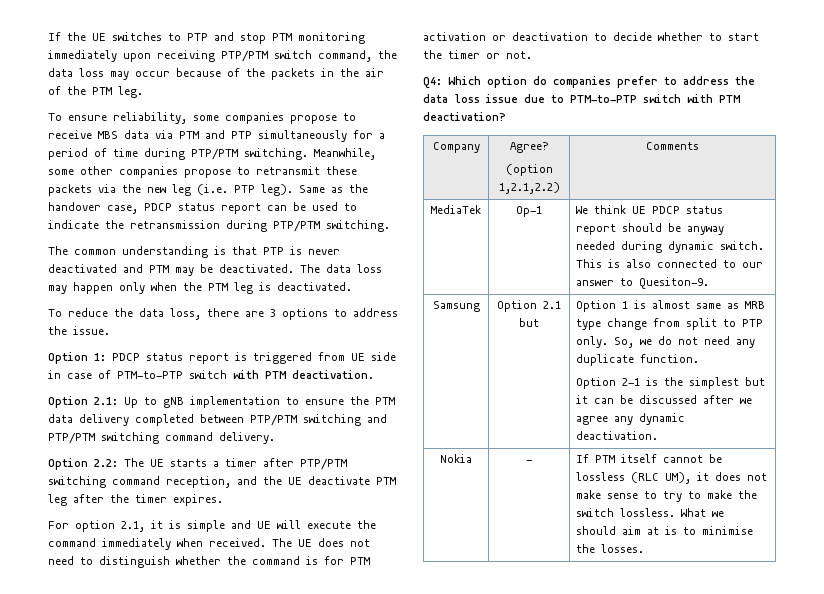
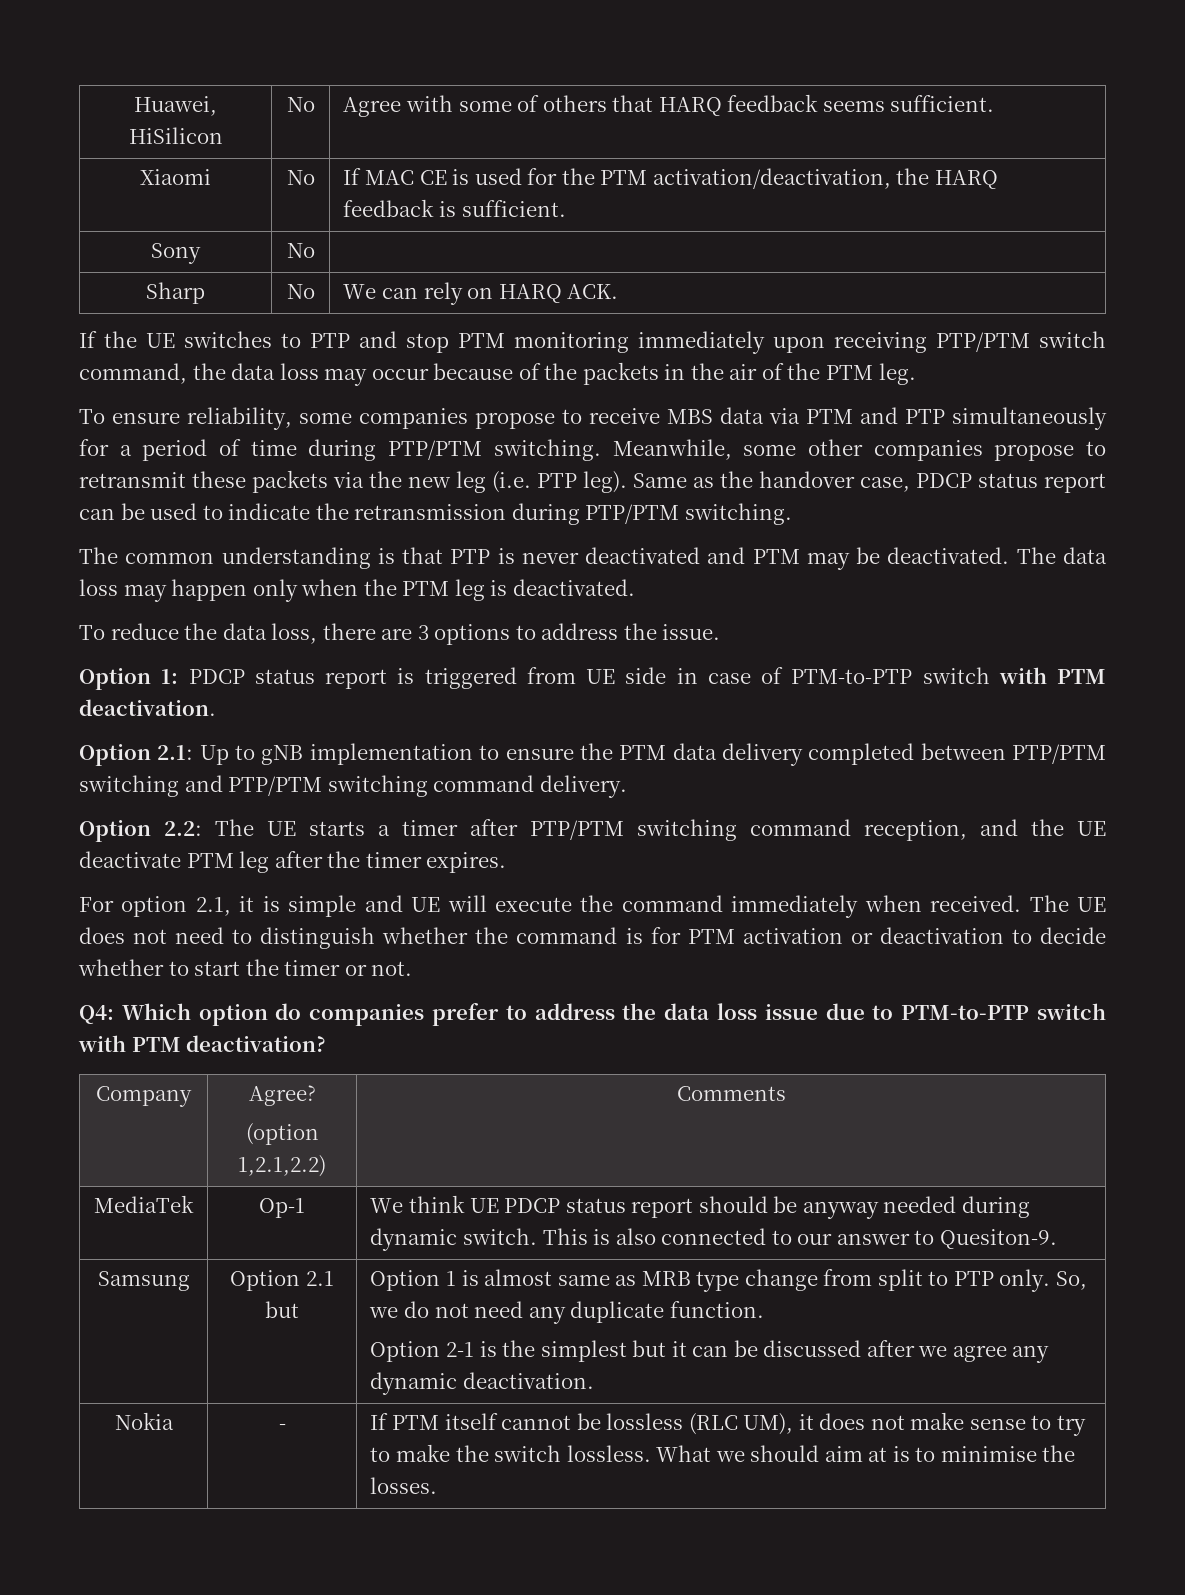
+ Huawei, HiSilicon | No | Agree with some of others that HARQ feedback seems sufficient.
+ Xiaomi | No | If MAC CE is used for the PTM activation/deactivation, the HARQ feedback is sufficient.
+ Sony | No |
+ Sharp | No | We can rely on HARQ ACK.

